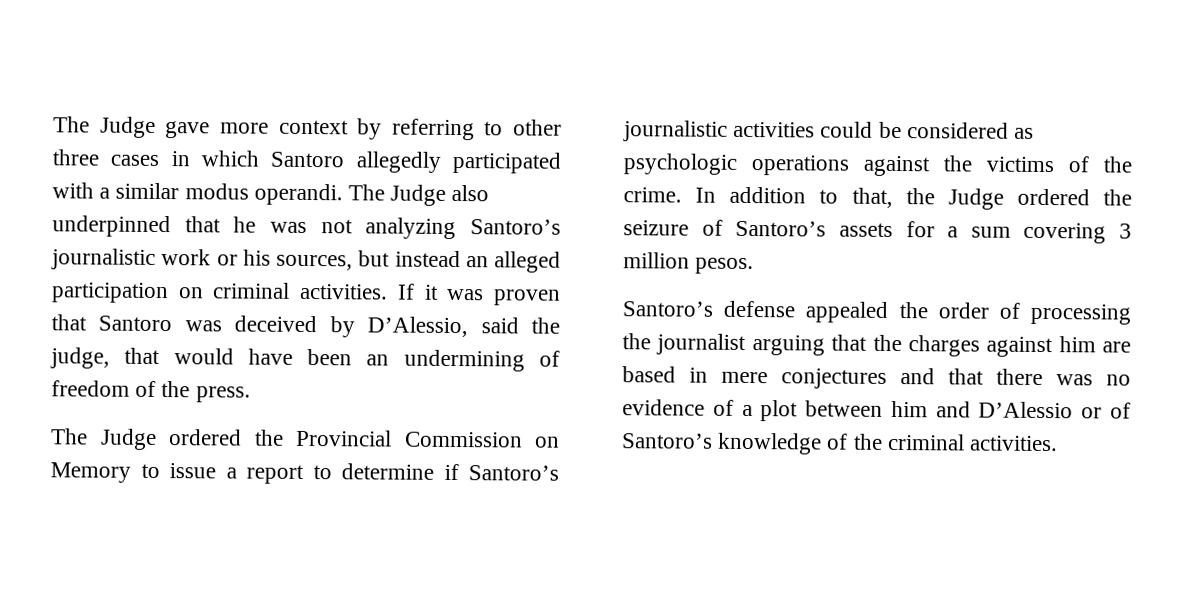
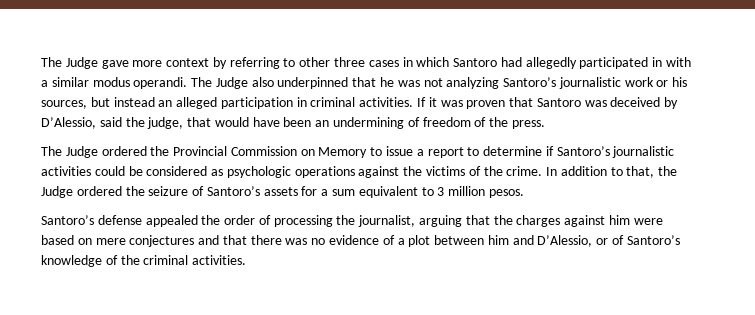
- The Judge gave more context by referring to other three cases in which Santoro allegedly participated with a similar modus operandi.
+ The Judge gave more context by referring to other three cases in which Santoro had allegedly participated in with a similar modus operandi.
- The Judge also underpinned that he was not analyzing Santoro’s journalistic work or his sources, but instead an alleged participation on criminal activities.
+ The Judge also underpinned that he was not analyzing Santoro’s journalistic work or his sources, but instead an alleged participation in criminal activities.
- In addition to that, the Judge ordered the seizure of Santoro’s assets for a sum covering 3 million pesos.
+ In addition to that, the Judge ordered the seizure of Santoro’s assets for a sum equivalent to 3 million pesos.
- Santoro’s defense appealed the order of processing the journalist arguing that the charges against him are based in mere conjectures and that there was no evidence of a plot between him and D’Alessio or of Santoro’s knowledge of the criminal activities.
+ Santoro’s defense appealed the order of processing the journalist, arguing that the charges against him were based on mere conjectures and that there was no evidence of a plot between him and D’Alessio, or of Santoro’s knowledge of the criminal activities.

